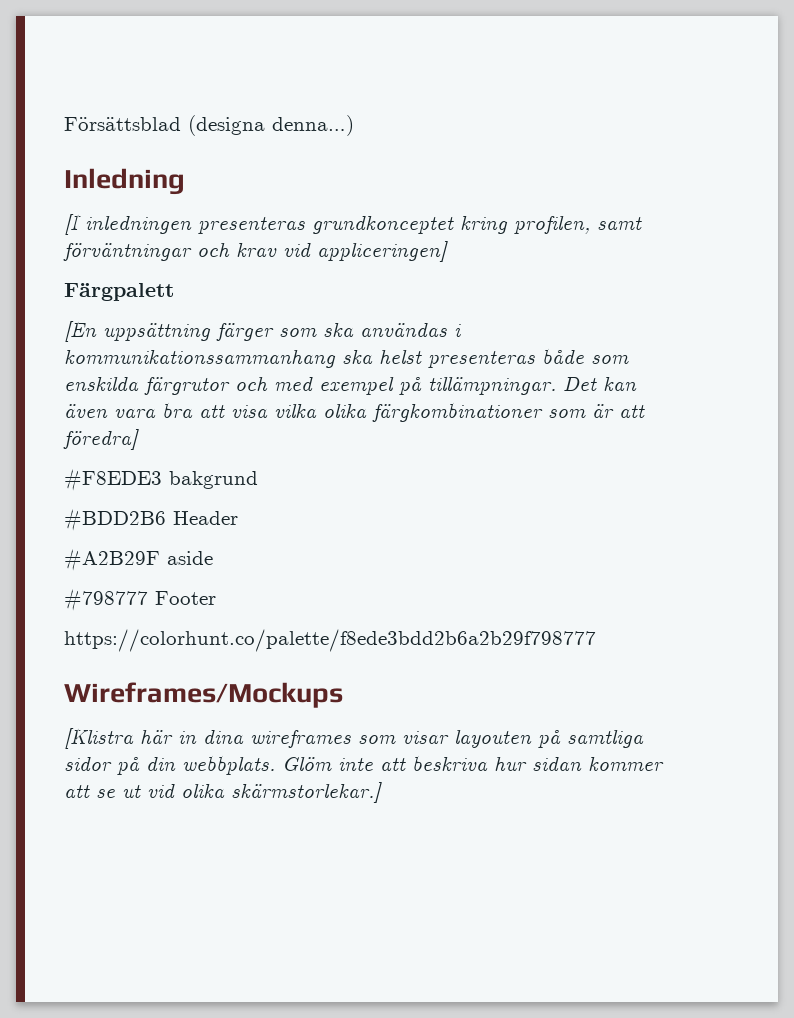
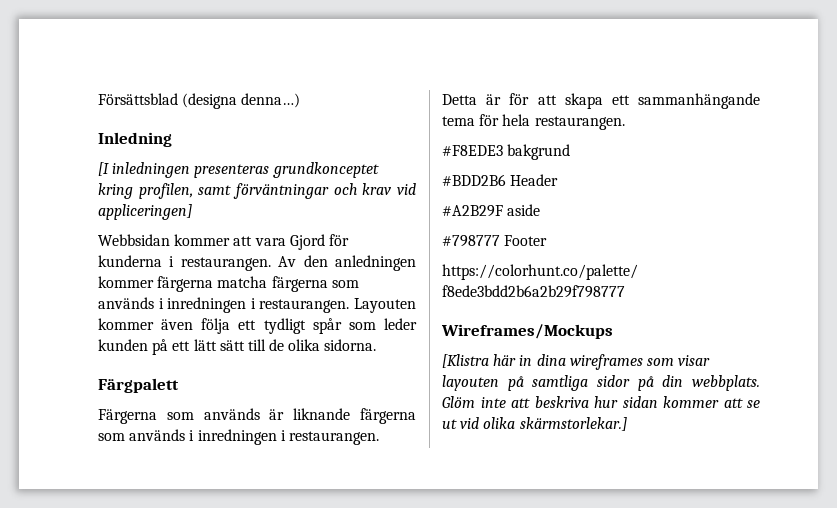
+ Webbsidan kommer att vara Gjord för kunderna i restaurangen. Av den anledningen kommer färgerna matcha färgerna som används i inredningen i restaurangen. Layouten kommer även följa ett tydligt spår som leder kunden på ett lätt sätt till de olika sidorna.
  Färgpalett
- [En uppsättning färger som ska användas i kommunikationssammanhang ska helst presenteras både som enskilda färgrutor och med exempel på tillämpningar. Det kan även vara bra att visa vilka olika färgkombinationer som är att föredra]
+ Färgerna som används är liknande färgerna som används i inredningen i restaurangen. Detta är för att skapa ett sammanhängande tema för hela restaurangen.

